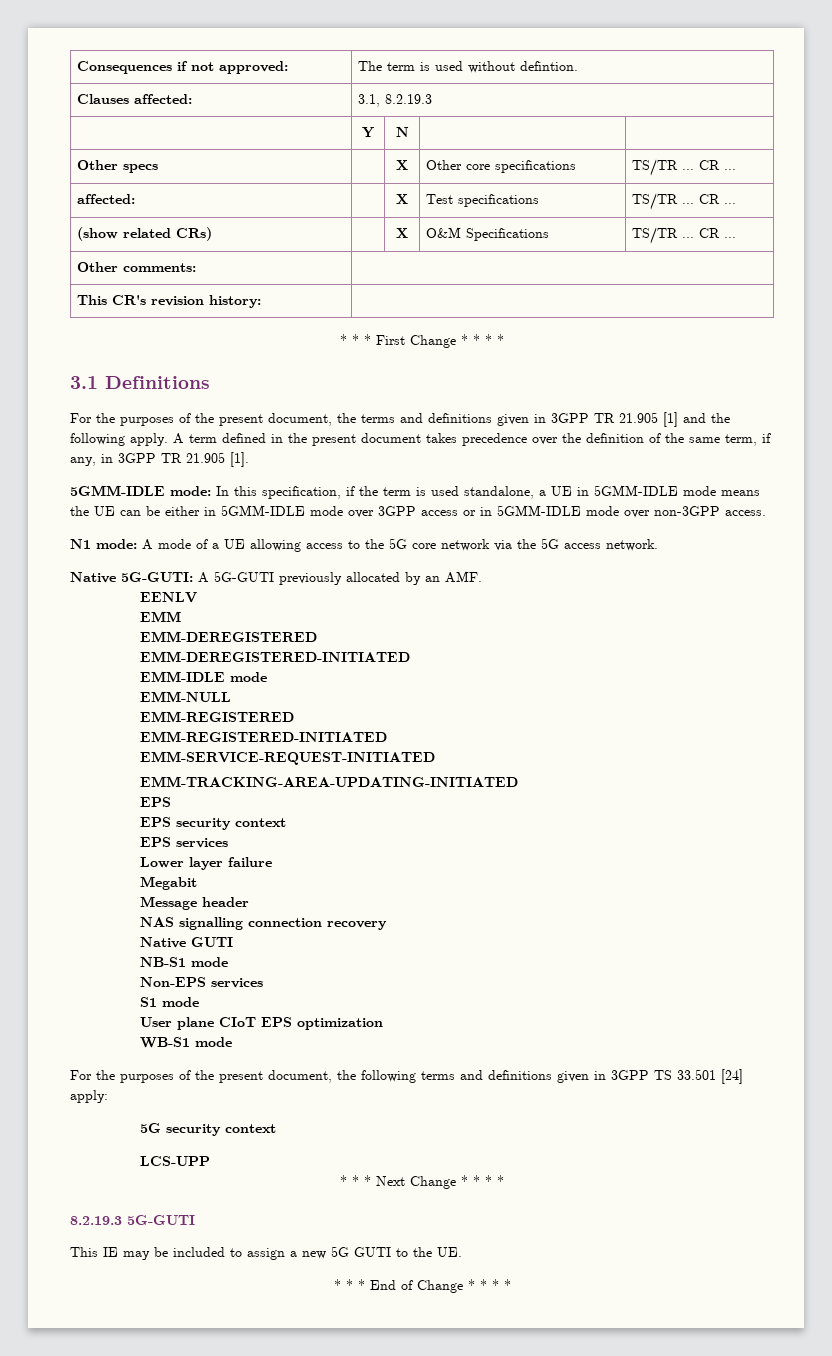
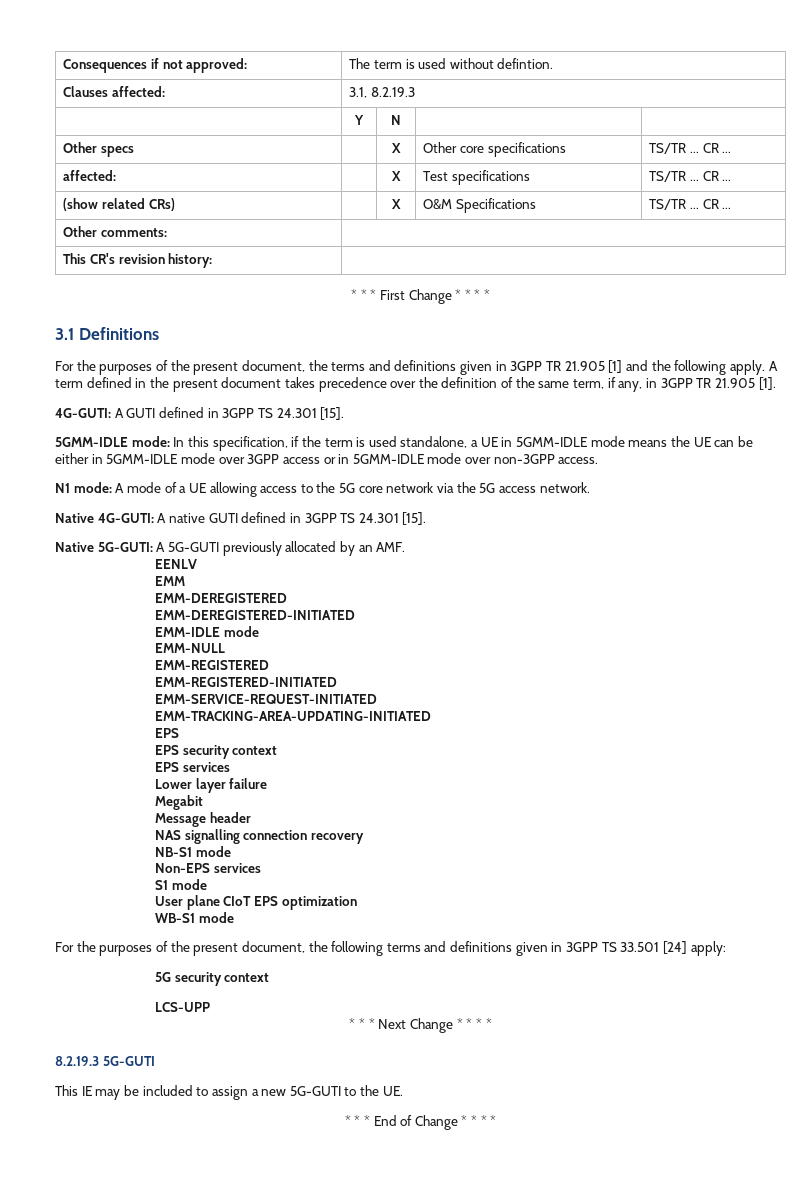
+ 4G-GUTI: A GUTI defined in 3GPP TS 24.301 [15].
+ Native 4G-GUTI: A native GUTI defined in 3GPP TS 24.301 [15].
- Native GUTI
- This IE may be included to assign a new 5G GUTI to the UE.
+ This IE may be included to assign a new 5G-GUTI to the UE.

